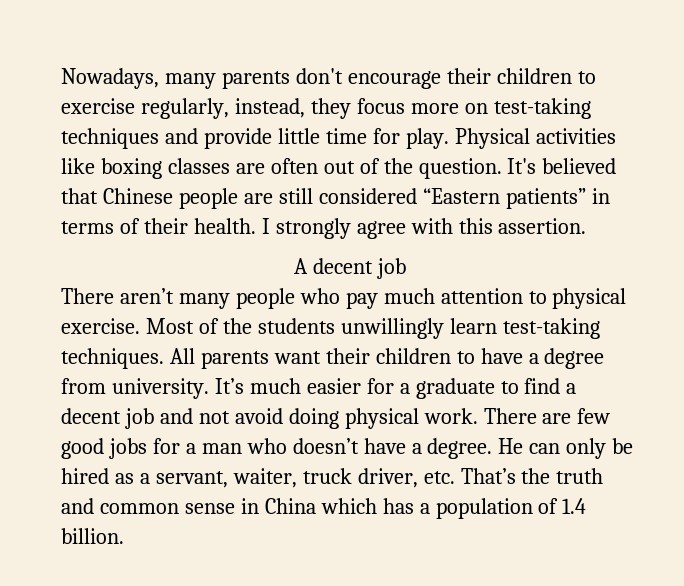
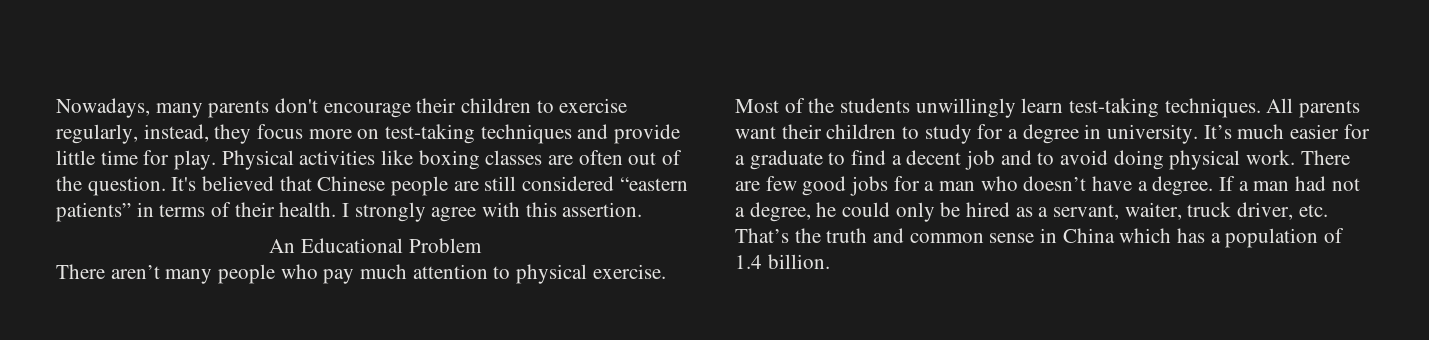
- It's believed that Chinese people are still considered “Eastern patients” in terms of their health.
+ It's believed that Chinese people are still considered “eastern patients” in terms of their health.
- A decent job
+ An Educational Problem
- All parents want their children to have a degree from university.
+ All parents want their children to study for a degree in university.
- It’s much easier for a graduate to find a decent job and not avoid doing physical work.
+ It’s much easier for a graduate to find a decent job and to avoid doing physical work.
- He can only be hired as a servant, waiter, truck driver, etc. That’s the truth and common sense in China which has a population of 1.4 billion.
+ If a man had not a degree, he could only be hired as a servant, waiter, truck driver, etc. That’s the truth and common sense in China which has a population of 1.4 billion.

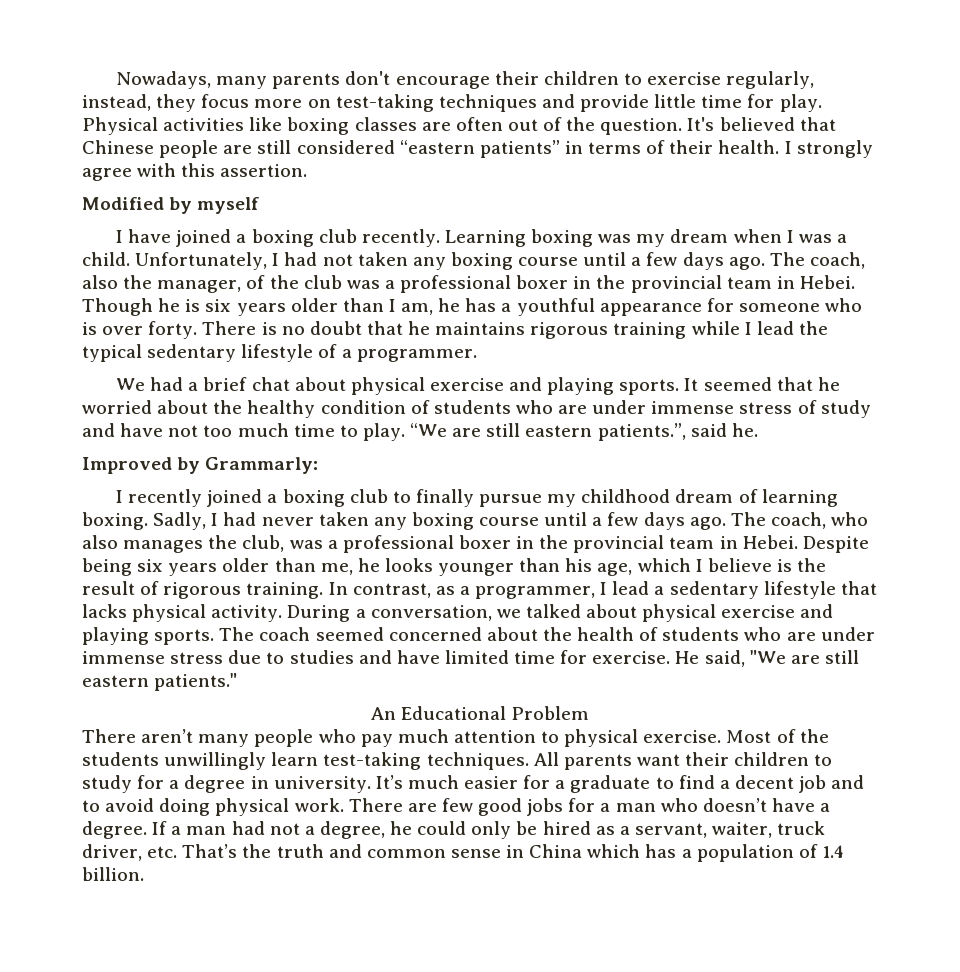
+ Modified by myself
+ I have joined a boxing club recently. Learning boxing was my dream when I was a child. Unfortunately, I had not taken any boxing course until a few days ago. The coach, also the manager, of the club was a professional boxer in the provincial team in Hebei. Though he is six years older than I am, he has a youthful appearance for someone who is over forty. There is no doubt that he maintains rigorous training while I lead the typical sedentary lifestyle of a programmer.
+ We had a brief chat about physical exercise and playing sports. It seemed that he worried about the healthy condition of students who are under immense stress of study and have not too much time to play. “We are still eastern patients.”, said he.
+ Improved by Grammarly:
+ I recently joined a boxing club to finally pursue my childhood dream of learning boxing. Sadly, I had never taken any boxing course until a few days ago. The coach, who also manages the club, was a professional boxer in the provincial team in Hebei. Despite being six years older than me, he looks younger than his age, which I believe is the result of rigorous training. In contrast, as a programmer, I lead a sedentary lifestyle that lacks physical activity. During a conversation, we talked about physical exercise and playing sports. The coach seemed concerned about the health of students who are under immense stress due to studies and have limited time for exercise. He said, "We are still eastern patients."

